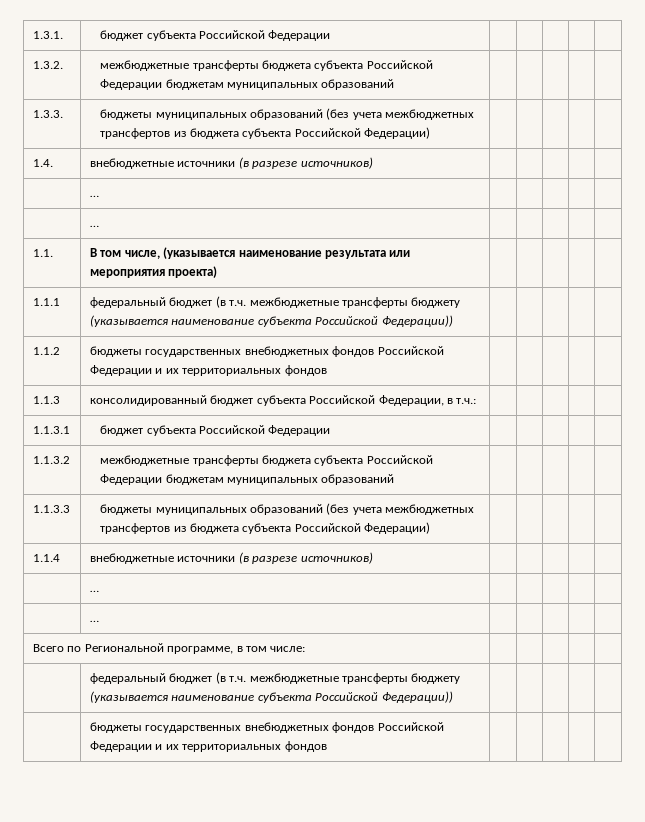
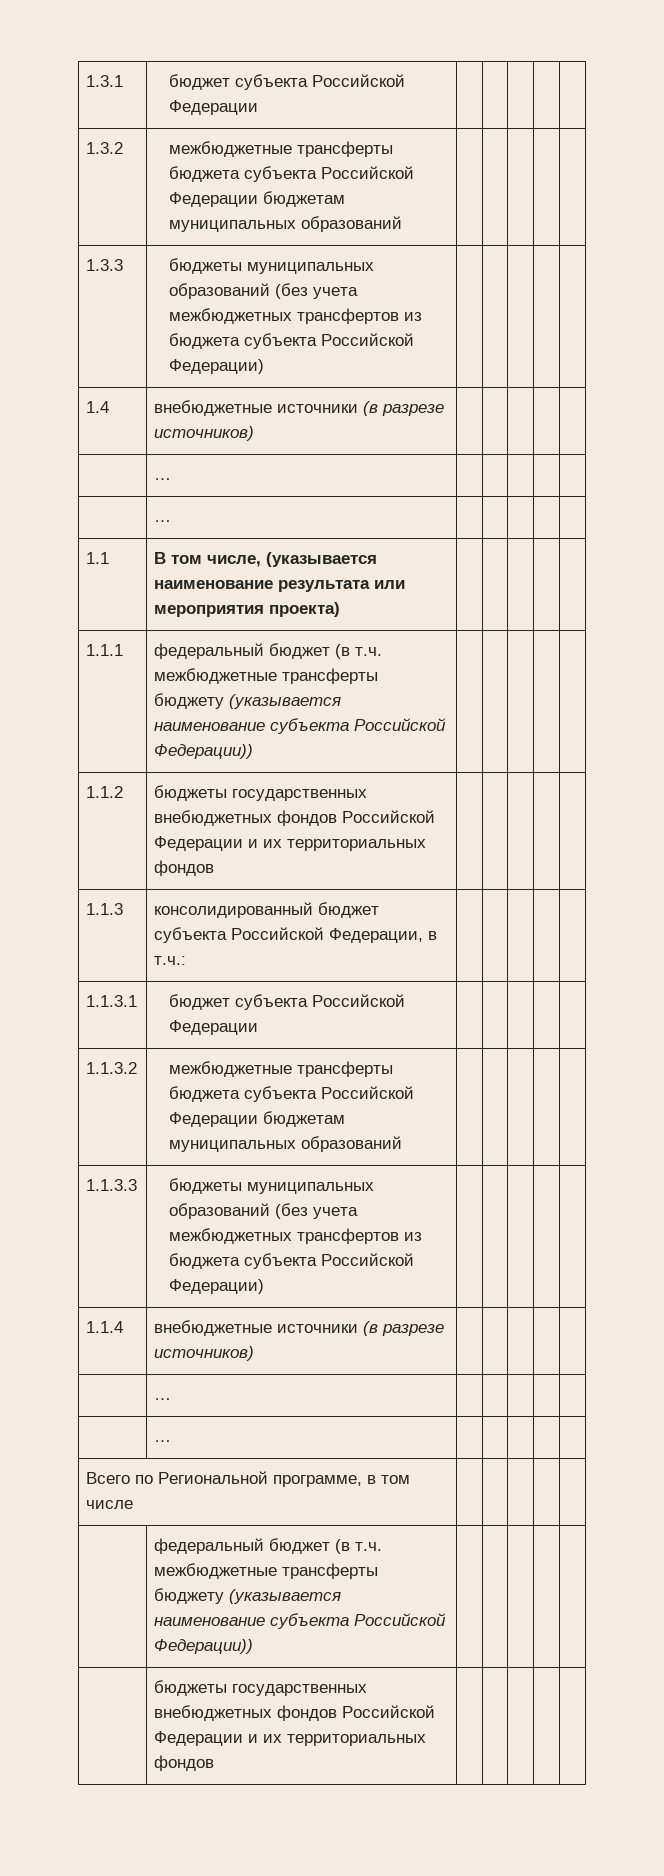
- 1.3.1. | бюджет субъекта Российской Федерации | | | | |
- 1.3.2. | межбюджетные трансферты бюджета субъекта Российской Федерации бюджетам муниципальных образований | | | | |
- 1.3.3. | бюджеты муниципальных образований (без учета межбюджетных трансфертов из бюджета субъекта Российской Федерации) | | | | |
+ 1.3.1 | бюджет субъекта Российской Федерации | | | | |
+ 1.3.2 | межбюджетные трансферты бюджета субъекта Российской Федерации бюджетам муниципальных образований | | | | |
+ 1.3.3 | бюджеты муниципальных образований (без учета межбюджетных трансфертов из бюджета субъекта Российской Федерации) | | | | |
- 1.4. | внебюджетные источники (в разрезе источников) | | | | |
+ 1.4 | внебюджетные источники (в разрезе источников) | | | | |
  | … | | | | |
  | … | | | | |
- 1.1. | В том числе, (указывается наименование результата или мероприятия проекта) | | | | |
+ 1.1 | В том числе, (указывается наименование результата или мероприятия проекта) | | | | |
- Всего по Региональной программе, в том числе: | | | | |
+ Всего по Региональной программе, в том числе | | | | |

